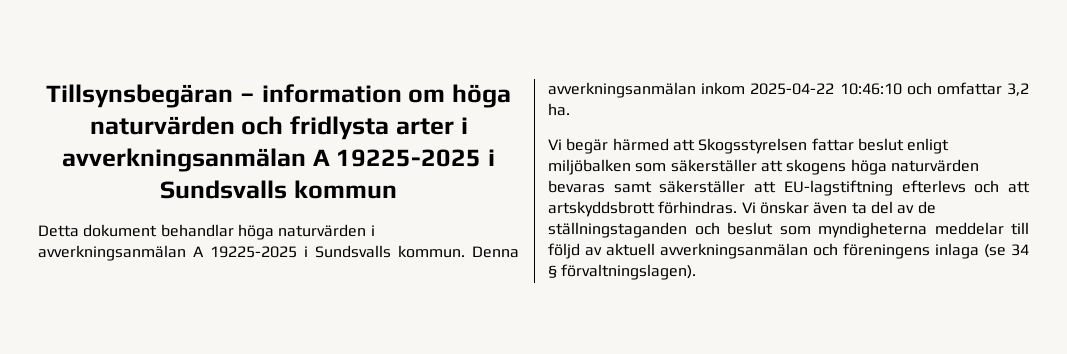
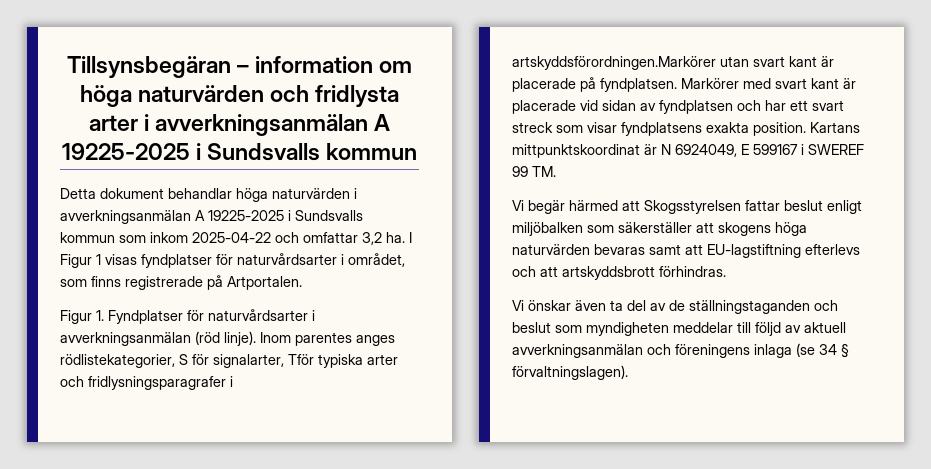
- Detta dokument behandlar höga naturvärden i avverkningsanmälan A 19225-2025 i Sundsvalls kommun. Denna avverkningsanmälan inkom 2025-04-22 10:46:10 och omfattar 3,2 ha.
+ Detta dokument behandlar höga naturvärden i avverkningsanmälan A 19225-2025 i Sundsvalls kommun som inkom 2025-04-22 och omfattar 3,2 ha. I Figur 1 visas fyndplatser för naturvårdsarter i området, som finns registrerade på Artportalen.
+ Figur 1. Fyndplatser för naturvårdsarter i avverkningsanmälan (röd linje). Inom parentes anges rödlistekategorier, S för signalarter, Tför typiska arter och fridlysningsparagrafer i artskyddsförordningen.Markörer utan svart kant är placerade på fyndplatsen. Markörer med svart kant är placerade vid sidan av fyndplatsen och har ett svart streck som visar fyndplatsens exakta position. Kartans mittpunktskoordinat är N 6924049, E 599167 i SWEREF 99 TM.
- Vi begär härmed att Skogsstyrelsen fattar beslut enligt miljöbalken som säkerställer att skogens höga naturvärden bevaras samt säkerställer att EU-lagstiftning efterlevs och att artskyddsbrott förhindras. Vi önskar även ta del av de ställningstaganden och beslut som myndigheterna meddelar till följd av aktuell avverkningsanmälan och föreningens inlaga (se 34 § förvaltningslagen).
+ Vi begär härmed att Skogsstyrelsen fattar beslut enligt miljöbalken som säkerställer att skogens höga naturvärden bevaras samt att EU-lagstiftning efterlevs och att artskyddsbrott förhindras.
+ Vi önskar även ta del av de ställningstaganden och beslut som myndigheten meddelar till följd av aktuell avverkningsanmälan och föreningens inlaga (se 34 § förvaltningslagen).

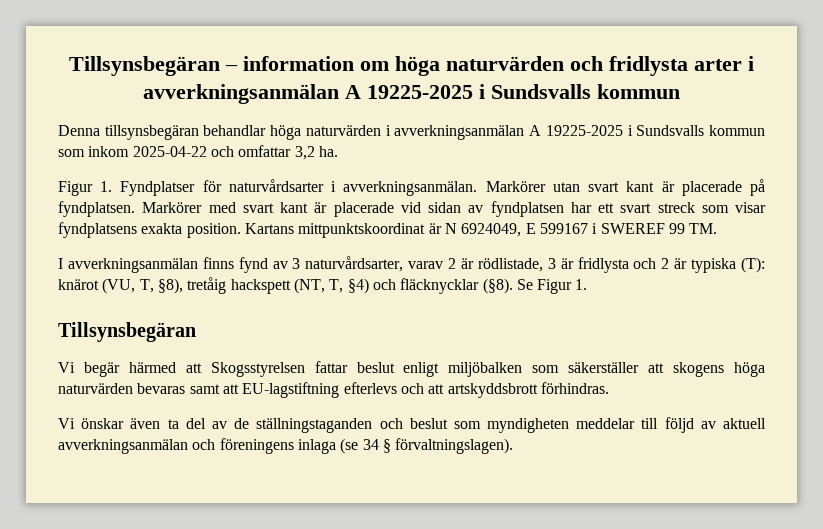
- Detta dokument behandlar höga naturvärden i avverkningsanmälan A 19225-2025 i Sundsvalls kommun som inkom 2025-04-22 och omfattar 3,2 ha. I Figur 1 visas fyndplatser för naturvårdsarter i området, som finns registrerade på Artportalen.
+ Denna tillsynsbegäran behandlar höga naturvärden i avverkningsanmälan A 19225-2025 i Sundsvalls kommun som inkom 2025-04-22 och omfattar 3,2 ha.
- Figur 1. Fyndplatser för naturvårdsarter i avverkningsanmälan (röd linje). Inom parentes anges rödlistekategorier, S för signalarter, Tför typiska arter och fridlysningsparagrafer i artskyddsförordningen.Markörer utan svart kant är placerade på fyndplatsen.
+ Figur 1. Fyndplatser för naturvårdsarter i avverkningsanmälan. Markörer utan svart kant är placerade på fyndplatsen.
- Markörer med svart kant är placerade vid sidan av fyndplatsen och har ett svart streck som visar fyndplatsens exakta position.
+ Markörer med svart kant är placerade vid sidan av fyndplatsen har ett svart streck som visar fyndplatsens exakta position.
+ I avverkningsanmälan finns fynd av 3 naturvårdsarter, varav 2 är rödlistade, 3 är fridlysta och 2 är typiska (T): knärot (VU, T, §8), tretåig hackspett (NT, T, §4) och fläcknycklar (§8). Se Figur 1.
+ Tillsynsbegäran

